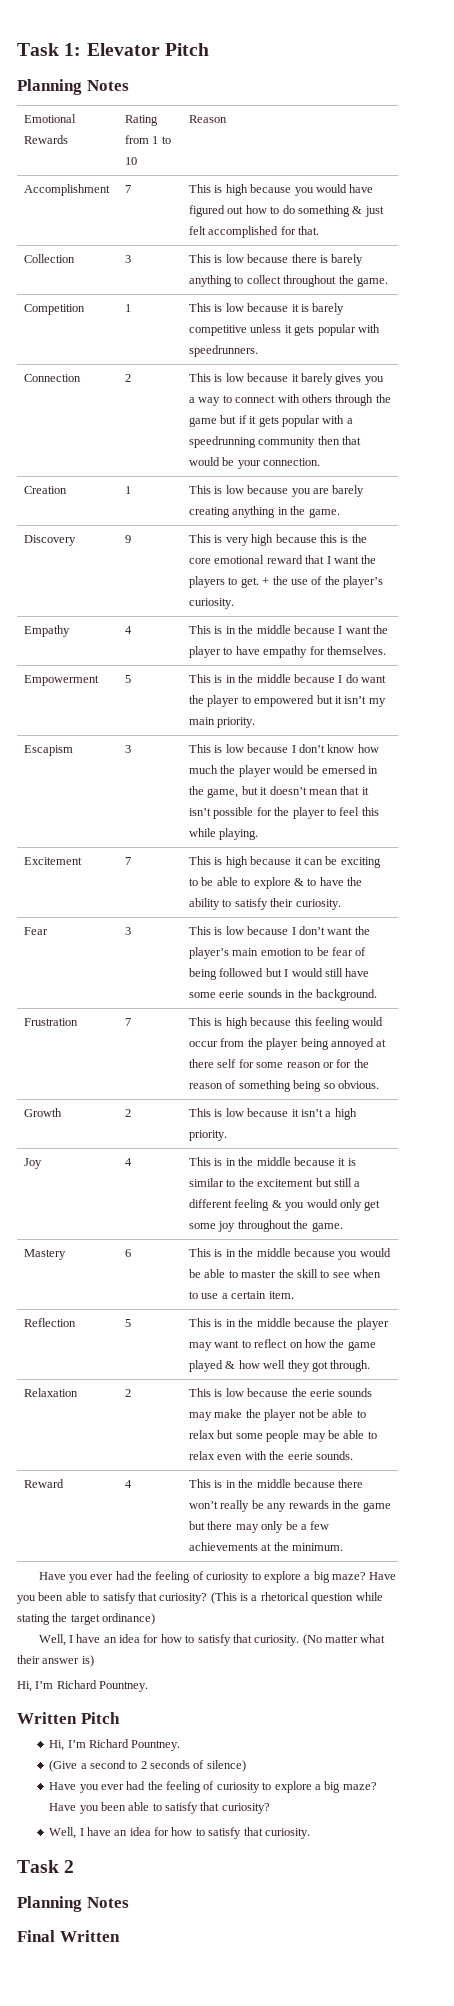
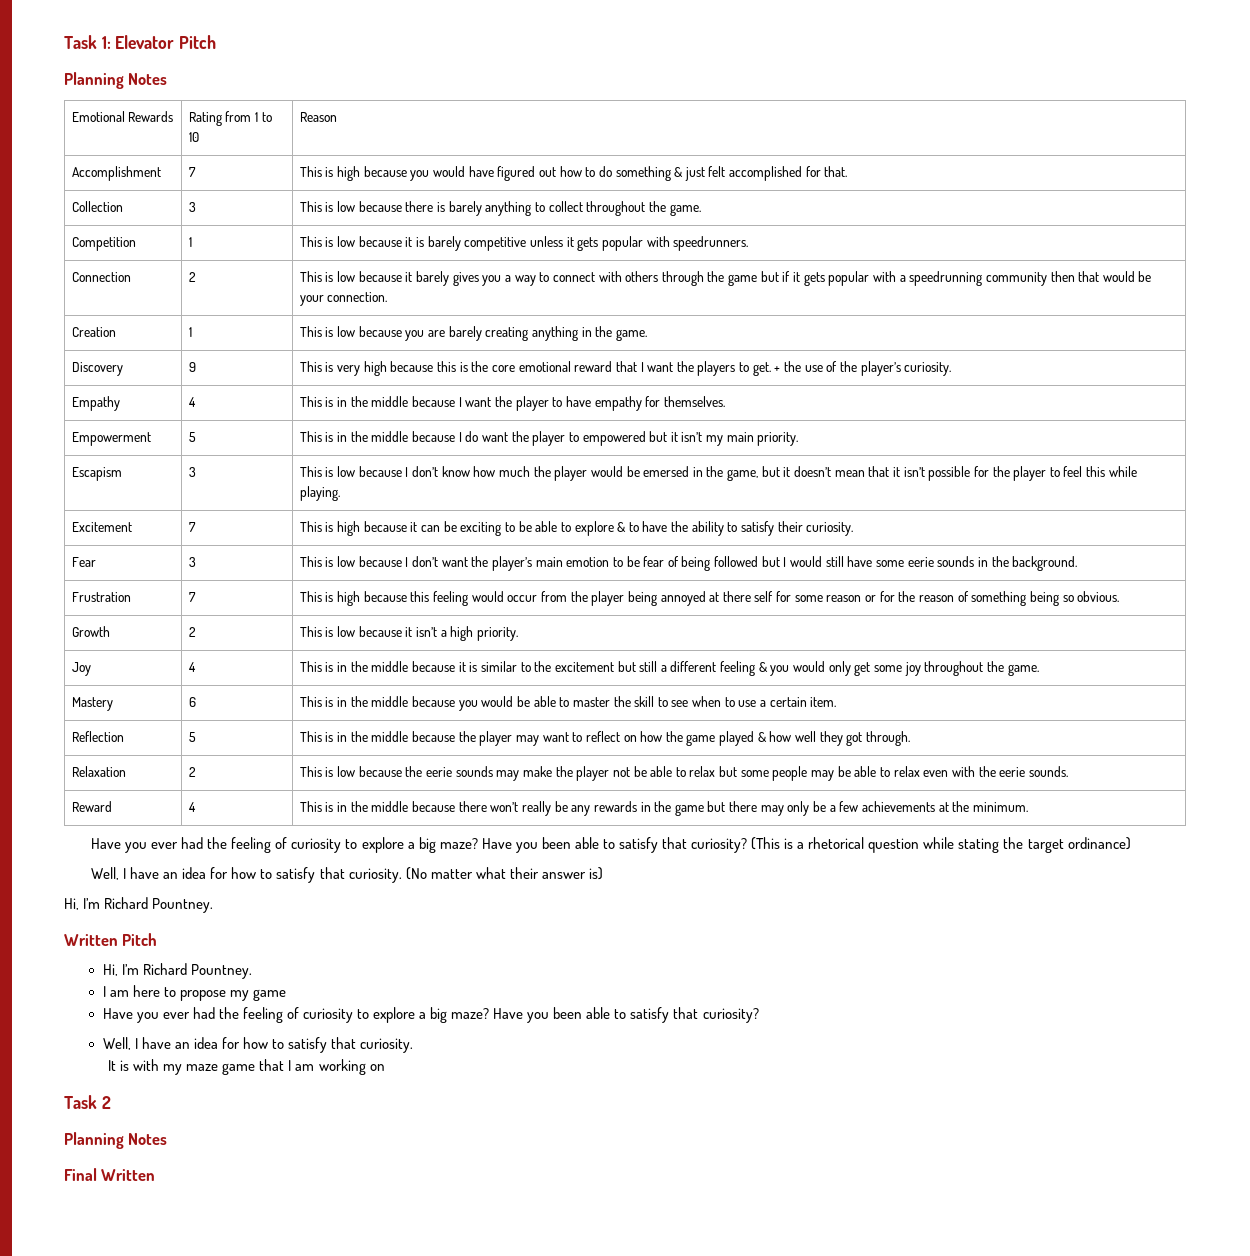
- (Give a second to 2 seconds of silence)
+ I am here to propose my game
+ It is with my maze game that I am working on

